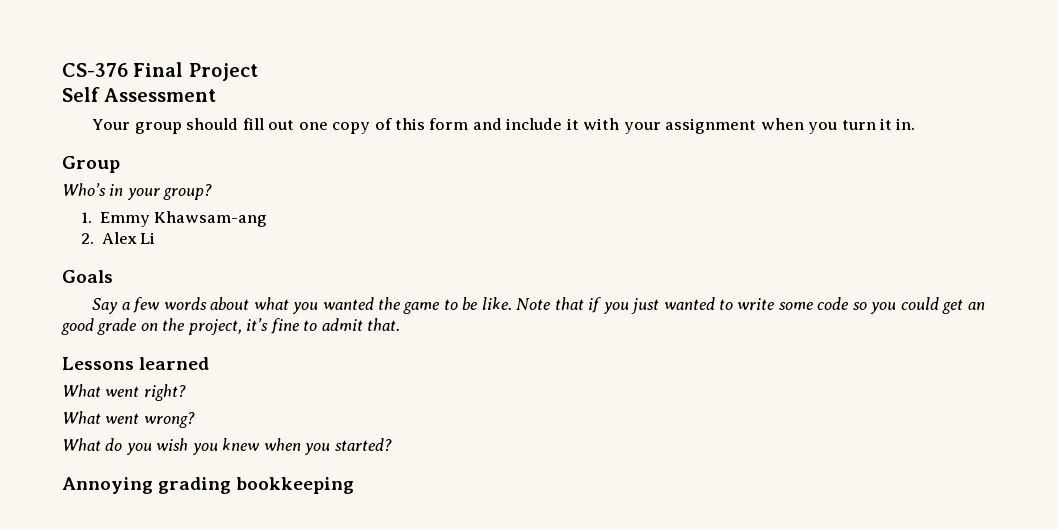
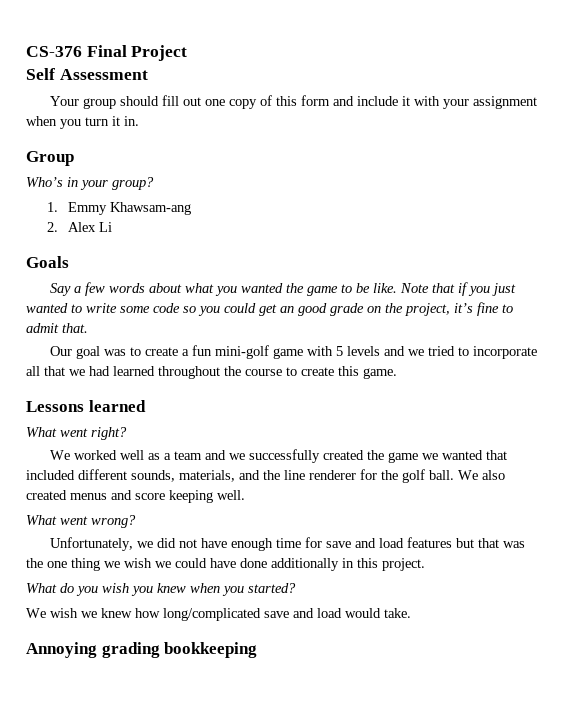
+ Our goal was to create a fun mini-golf game with 5 levels and we tried to incorporate all that we had learned throughout the course to create this game.
+ We worked well as a team and we successfully created the game we wanted that included different sounds, materials, and the line renderer for the golf ball. We also created menus and score keeping well.
  What went wrong?
+ Unfortunately, we did not have enough time for save and load features but that was the one thing we wish we could have done additionally in this project.
+ We wish we knew how long/complicated save and load would take.

